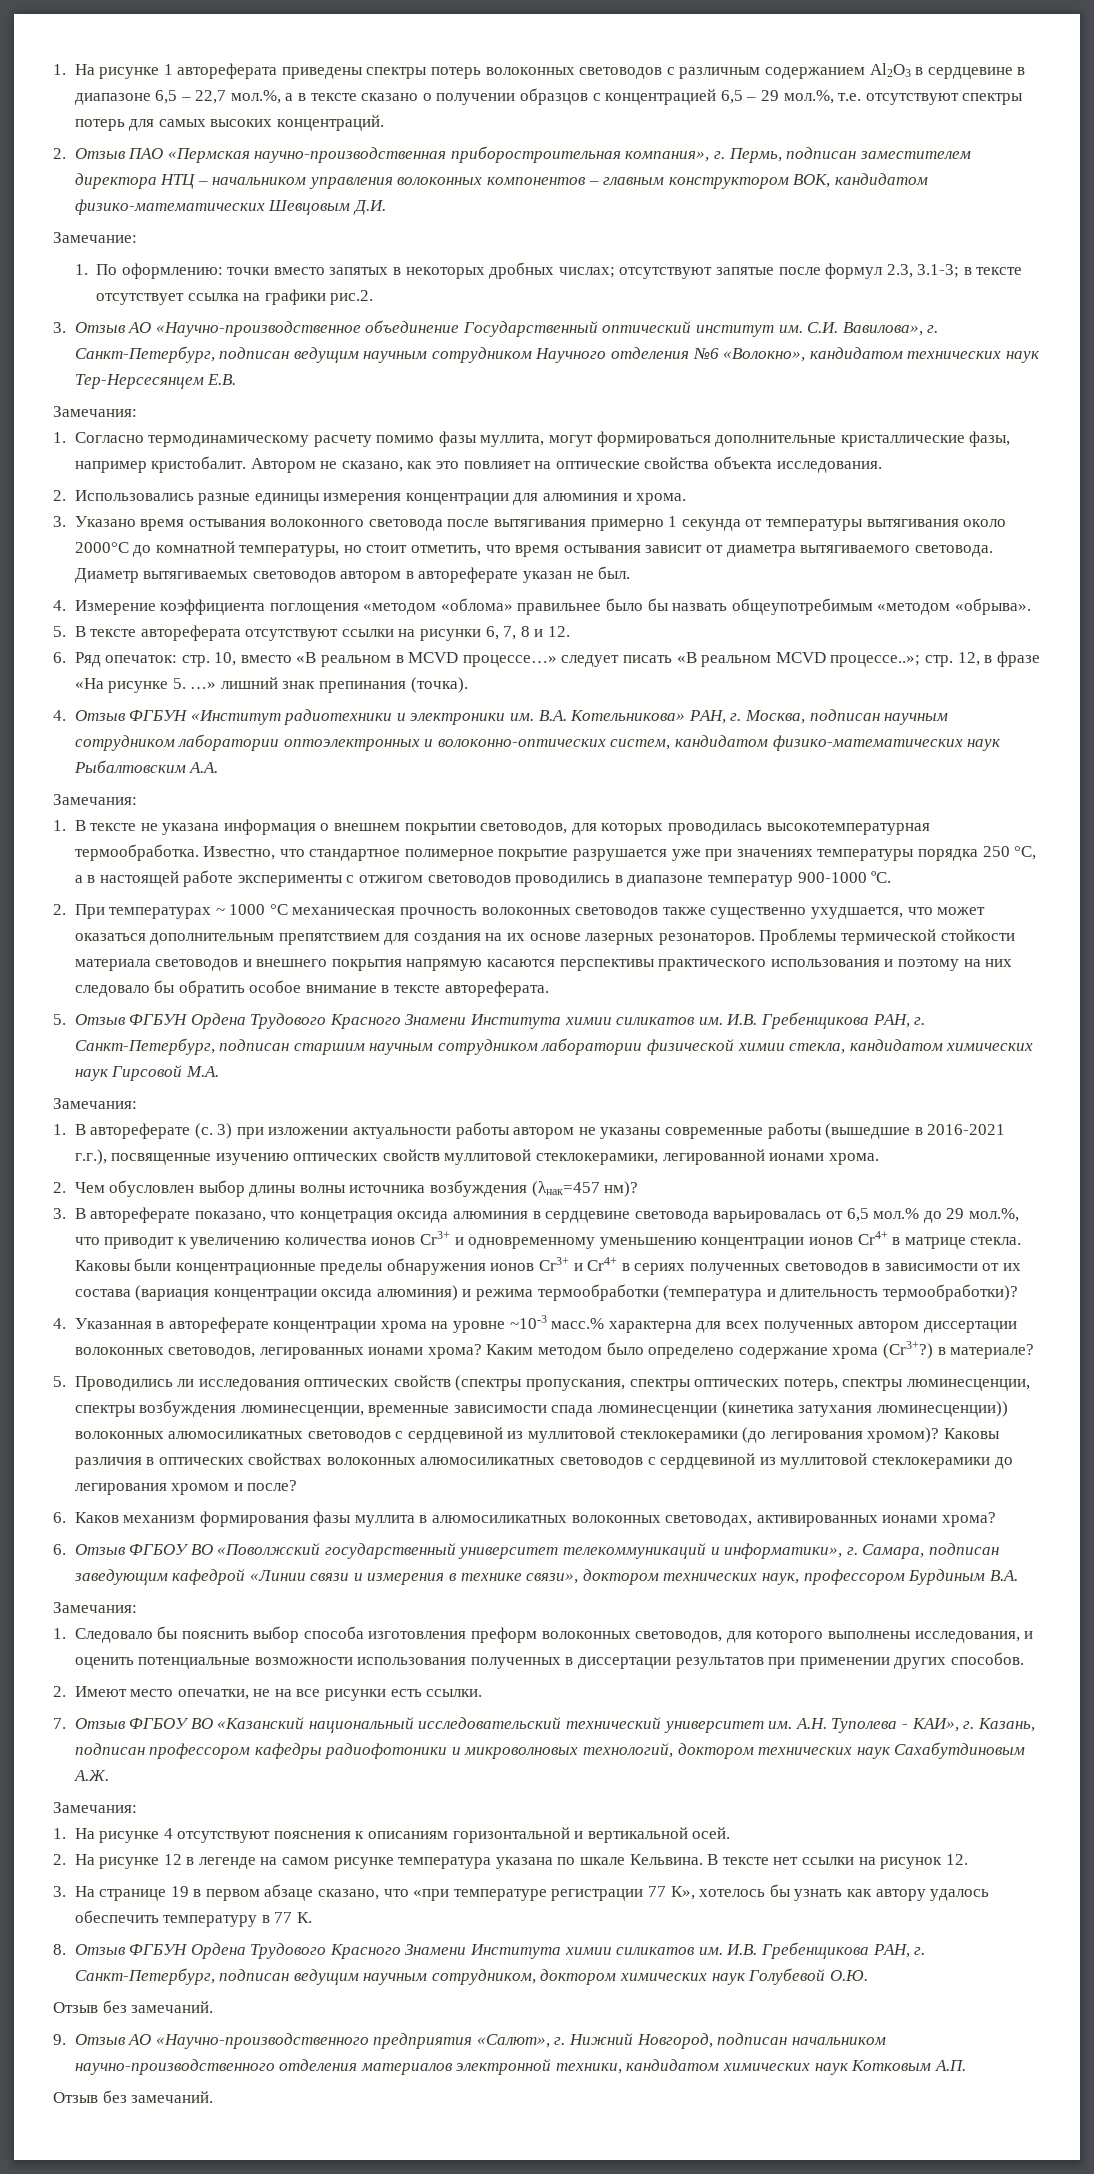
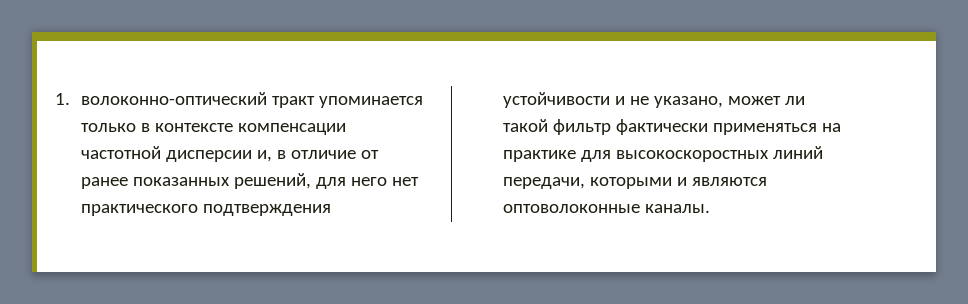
- 1. На рисунке 1 автореферата приведены спектры потерь волоконных световодов с различным содержанием Al2O3 в сердцевине в диапазоне 6,5 – 22,7 мол.%, а в тексте сказано о получении образцов с концентрацией 6,5 – 29 мол.%, т.е. отсутствуют спектры потерь для самых высоких концентраций.
- 2. Отзыв ПАО «Пермская научно-производственная приборостроительная компания», г. Пермь, подписан заместителем директора НТЦ – начальником управления волоконных компонентов – главным конструктором ВОК, кандидатом физико-математических Шевцовым Д.И.
- Замечание:
- 1. По оформлению: точки вместо запятых в некоторых дробных числах; отсутствуют запятые после формул 2.3, 3.1-3; в тексте отсутствует ссылка на графики рис.2.
- 3. Отзыв АО «Научно-производственное объединение Государственный оптический институт им. С.И. Вавилова», г. Санкт-Петербург, подписан ведущим научным сотрудником Научного отделения №6 «Волокно», кандидатом технических наук Тер-Нерсесянцем Е.В.
- Замечания:
- 1. Согласно термодинамическому расчету помимо фазы муллита, могут формироваться дополнительные кристаллические фазы, например кристобалит. Автором не сказано, как это повлияет на оптические свойства объекта исследования.
- 2. Использовались разные единицы измерения концентрации для алюминия и хрома.
- 3. Указано время остывания волоконного световода после вытягивания примерно 1 секунда от температуры вытягивания около 2000°С до комнатной температуры, но стоит отметить, что время остывания зависит от диаметра вытягиваемого световода. Диаметр вытягиваемых световодов автором в автореферате указан не был.
- 4. Измерение коэффициента поглощения «методом «облома» правильнее было бы назвать общеупотребимым «методом «обрыва».
- 5. В тексте автореферата отсутствуют ссылки на рисунки 6, 7, 8 и 12.
- 6. Ряд опечаток: стр. 10, вместо «В реальном в MCVD процессе…» следует писать «В реальном MCVD процессе..»; стр. 12, в фразе «На рисунке 5. …» лишний знак препинания (точка).
- 4. Отзыв ФГБУН «Институт радиотехники и электроники им. В.А. Котельникова» РАН, г. Москва, подписан научным сотрудником лаборатории оптоэлектронных и волоконно-оптических систем, кандидатом физико-математических наук Рыбалтовским А.А.
- Замечания:
- 1. В тексте не указана информация о внешнем покрытии световодов, для которых проводилась высокотемпературная термообработка. Известно, что стандартное полимерное покрытие разрушается уже при значениях температуры порядка 250 °C, а в настоящей работе эксперименты с отжигом световодов проводились в диапазоне температур 900-1000 ºC.
- 2. При температурах ~ 1000 °C механическая прочность волоконных световодов также существенно ухудшается, что может оказаться дополнительным препятствием для создания на их основе лазерных резонаторов. Проблемы термической стойкости материала световодов и внешнего покрытия напрямую касаются перспективы практического использования и поэтому на них следовало бы обратить особое внимание в тексте автореферата.
- 5. Отзыв ФГБУН Ордена Трудового Красного Знамени Института химии силикатов им. И.В. Гребенщикова РАН, г. Санкт-Петербург, подписан старшим научным сотрудником лаборатории физической химии стекла, кандидатом химических наук Гирсовой М.А.
- Замечания:
- 1. В автореферате (с. 3) при изложении актуальности работы автором не указаны современные работы (вышедшие в 2016-2021 г.г.), посвященные изучению оптических свойств муллитовой стеклокерамики, легированной ионами хрома.
- 2. Чем обусловлен выбор длины волны источника возбуждения (λнак=457 нм)?
- 3. В автореферате показано, что концетрация оксида алюминия в сердцевине световода варьировалась от 6,5 мол.% до 29 мол.%, что приводит к увеличению количества ионов Cr3+ и одновременному уменьшению концентрации ионов Cr4+ в матрице стекла. Каковы были концентрационные пределы обнаружения ионов Cr3+ и Cr4+ в сериях полученных световодов в зависимости от их состава (вариация концентрации оксида алюминия) и режима термообработки (температура и длительность термообработки)?
- 4. Указанная в автореферате концентрации хрома на уровне ~10-3 масс.% характерна для всех полученных автором диссертации волоконных световодов, легированных ионами хрома? Каким методом было определено содержание хрома (Cr3+?) в материале?
- 5. Проводились ли исследования оптических свойств (спектры пропускания, спектры оптических потерь, спектры люминесценции, спектры возбуждения люминесценции, временные зависимости спада люминесценции (кинетика затухания люминесценции)) волоконных алюмосиликатных световодов с сердцевиной из муллитовой стеклокерамики (до легирования хромом)? Каковы различия в оптических свойствах волоконных алюмосиликатных световодов с сердцевиной из муллитовой стеклокерамики до легирования хромом и после?
- 6. Каков механизм формирования фазы муллита в алюмосиликатных волоконных световодах, активированных ионами хрома?
- 6. Отзыв ФГБОУ ВО «Поволжский государственный университет телекоммуникаций и информатики», г. Самара, подписан заведующим кафедрой «Линии связи и измерения в технике связи», доктором технических наук, профессором Бурдиным В.А.
- Замечания:
- 1. Следовало бы пояснить выбор способа изготовления преформ волоконных световодов, для которого выполнены исследования, и оценить потенциальные возможности использования полученных в диссертации результатов при применении других способов.
- 2. Имеют место опечатки, не на все рисунки есть ссылки.
- 7. Отзыв ФГБОУ ВО «Казанский национальный исследовательский технический университет им. А.Н. Туполева - КАИ», г. Казань, подписан профессором кафедры радиофотоники и микроволновых технологий, доктором технических наук Сахабутдиновым А.Ж.
- Замечания:
- 1. На рисунке 4 отсутствуют пояснения к описаниям горизонтальной и вертикальной осей.
- 2. На рисунке 12 в легенде на самом рисунке температура указана по шкале Кельвина. В тексте нет ссылки на рисунок 12.
- 3. На странице 19 в первом абзаце сказано, что «при температуре регистрации 77 К», хотелось бы узнать как автору удалось обеспечить температуру в 77 К.
- 8. Отзыв ФГБУН Ордена Трудового Красного Знамени Института химии силикатов им. И.В. Гребенщикова РАН, г. Санкт-Петербург, подписан ведущим научным сотрудником, доктором химических наук Голубевой О.Ю.
- Отзыв без замечаний.
- 9. Отзыв АО «Научно-производственного предприятия «Салют», г. Нижний Новгород, подписан начальником научно-производственного отделения материалов электронной техники, кандидатом химических наук Котковым А.П.
- Отзыв без замечаний.
+ 1. волоконно-оптический тракт упоминается только в контексте компенсации частотной дисперсии и, в отличие от ранее показанных решений, для него нет практического подтверждения устойчивости и не указано, может ли такой фильтр фактически применяться на практике для высокоскоростных линий передачи, которыми и являются оптоволоконные каналы.

